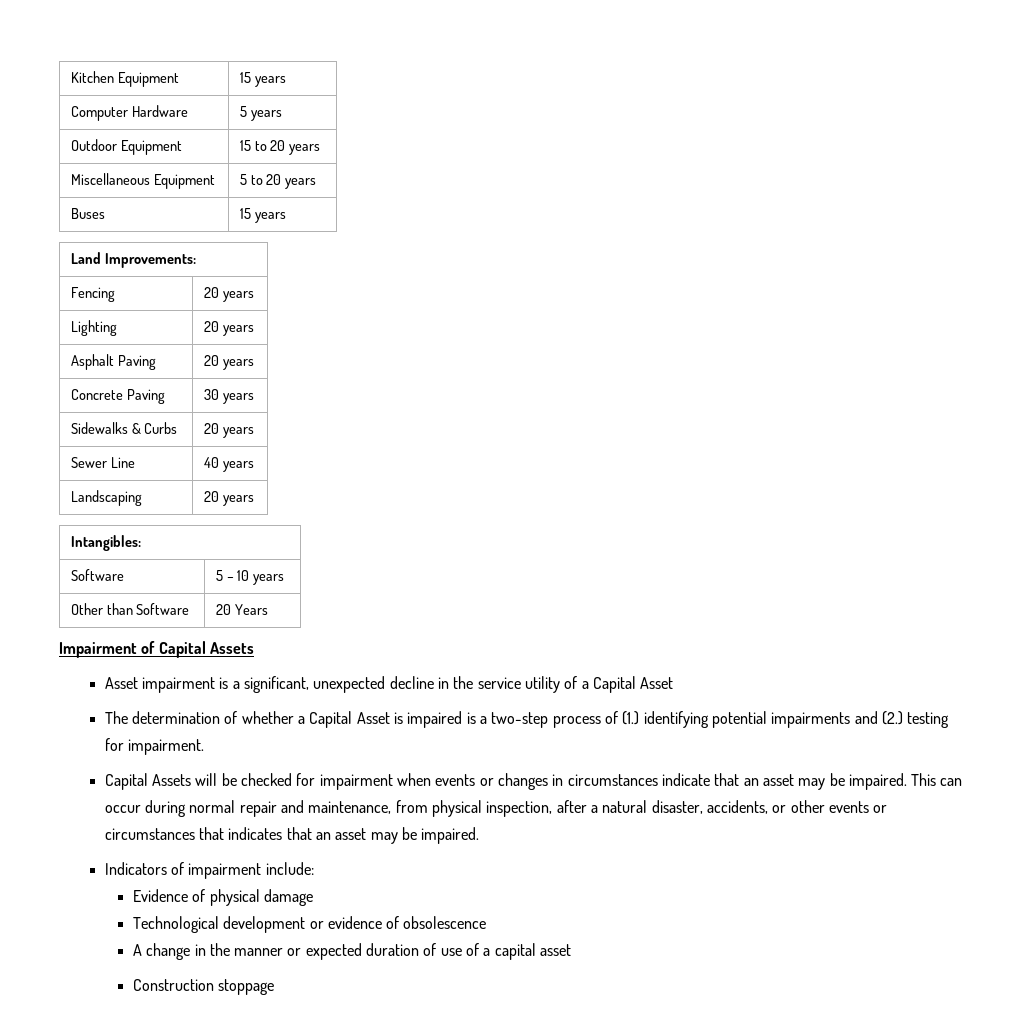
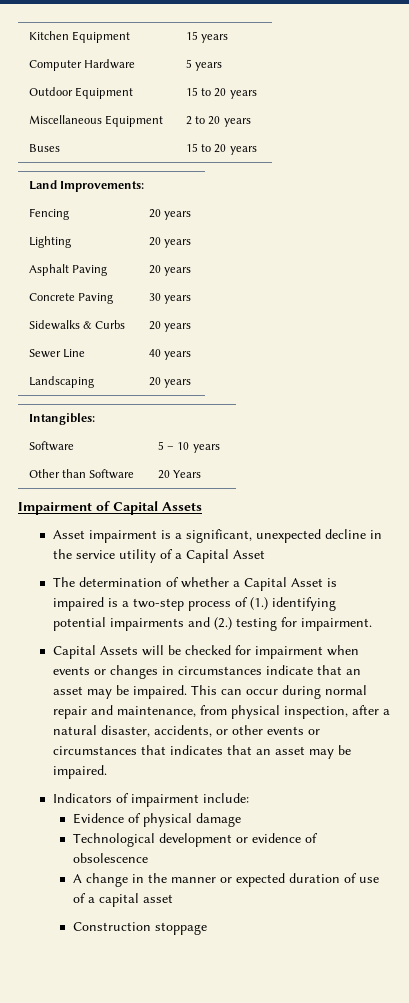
- Miscellaneous Equipment | 5 to 20 years
+ Miscellaneous Equipment | 2 to 20 years
- Buses | 15 years
+ Buses | 15 to 20 years

